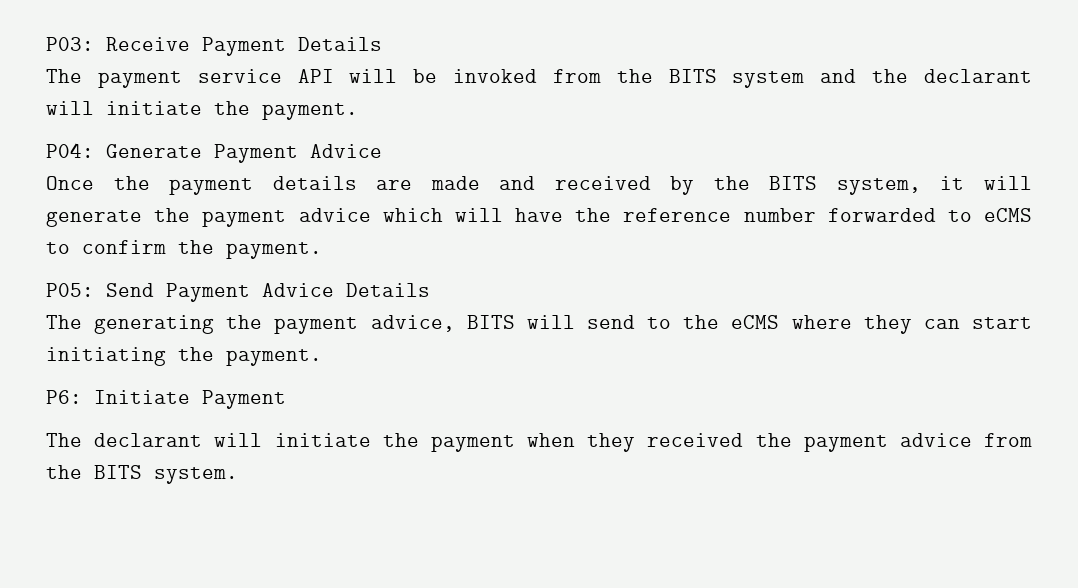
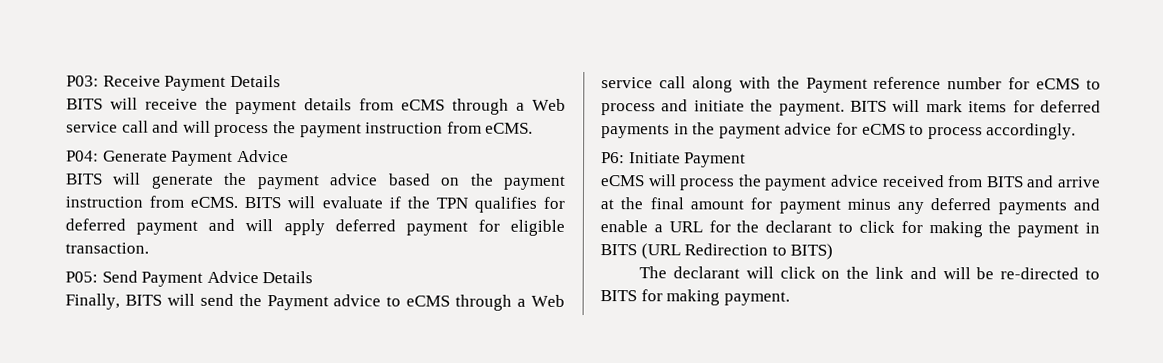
- The payment service API will be invoked from the BITS system and the declarant will initiate the payment.
+ BITS will receive the payment details from eCMS through a Web service call and will process the payment instruction from eCMS.
  P04: Generate Payment Advice
- Once the payment details are made and received by the BITS system, it will generate the payment advice which will have the reference number forwarded to eCMS to confirm the payment.
+ BITS will generate the payment advice based on the payment instruction from eCMS. BITS will evaluate if the TPN qualifies for deferred payment and will apply deferred payment for eligible transaction.
- The generating the payment advice, BITS will send to the eCMS where they can start initiating the payment.
+ Finally, BITS will send the Payment advice to eCMS through a Web service call along with the Payment reference number for eCMS to process and initiate the payment. BITS will mark items for deferred payments in the payment advice for eCMS to process accordingly.
  P6: Initiate Payment
- The declarant will initiate the payment when they received the payment advice from the BITS system.
+ eCMS will process the payment advice received from BITS and arrive at the final amount for payment minus any deferred payments and enable a URL for the declarant to click for making the payment in BITS (URL Redirection to BITS)
+ The declarant will click on the link and will be re-directed to BITS for making payment.

